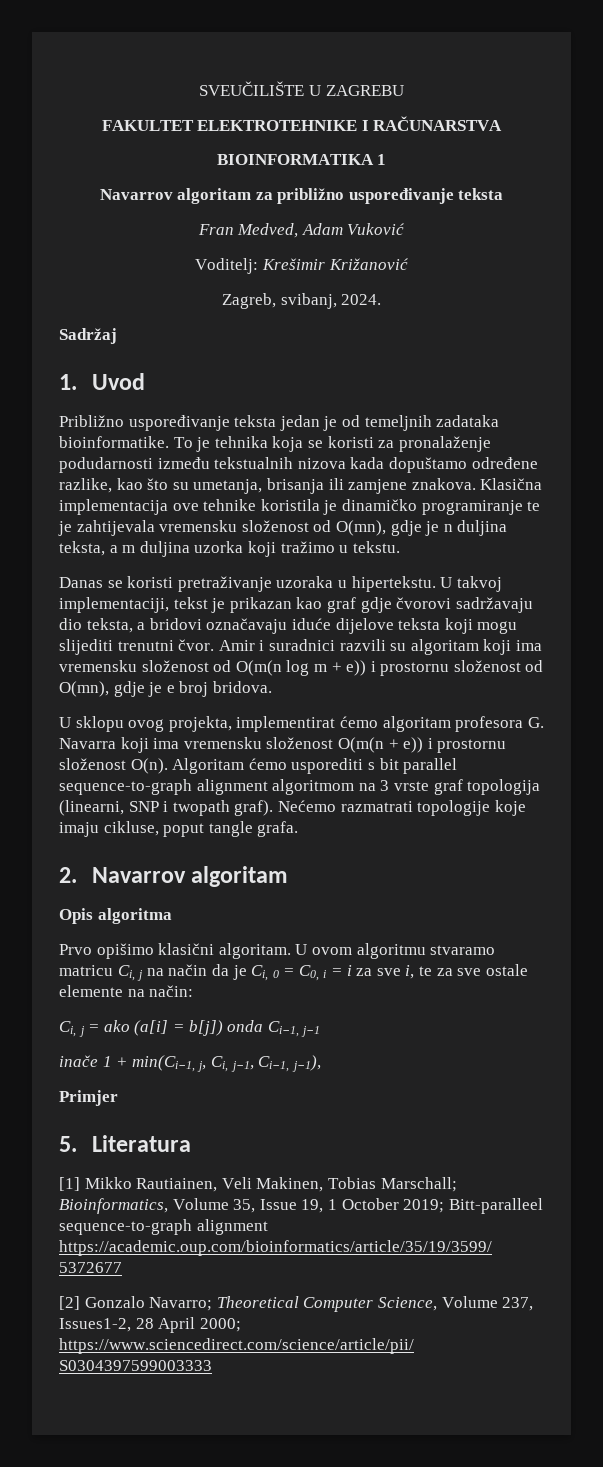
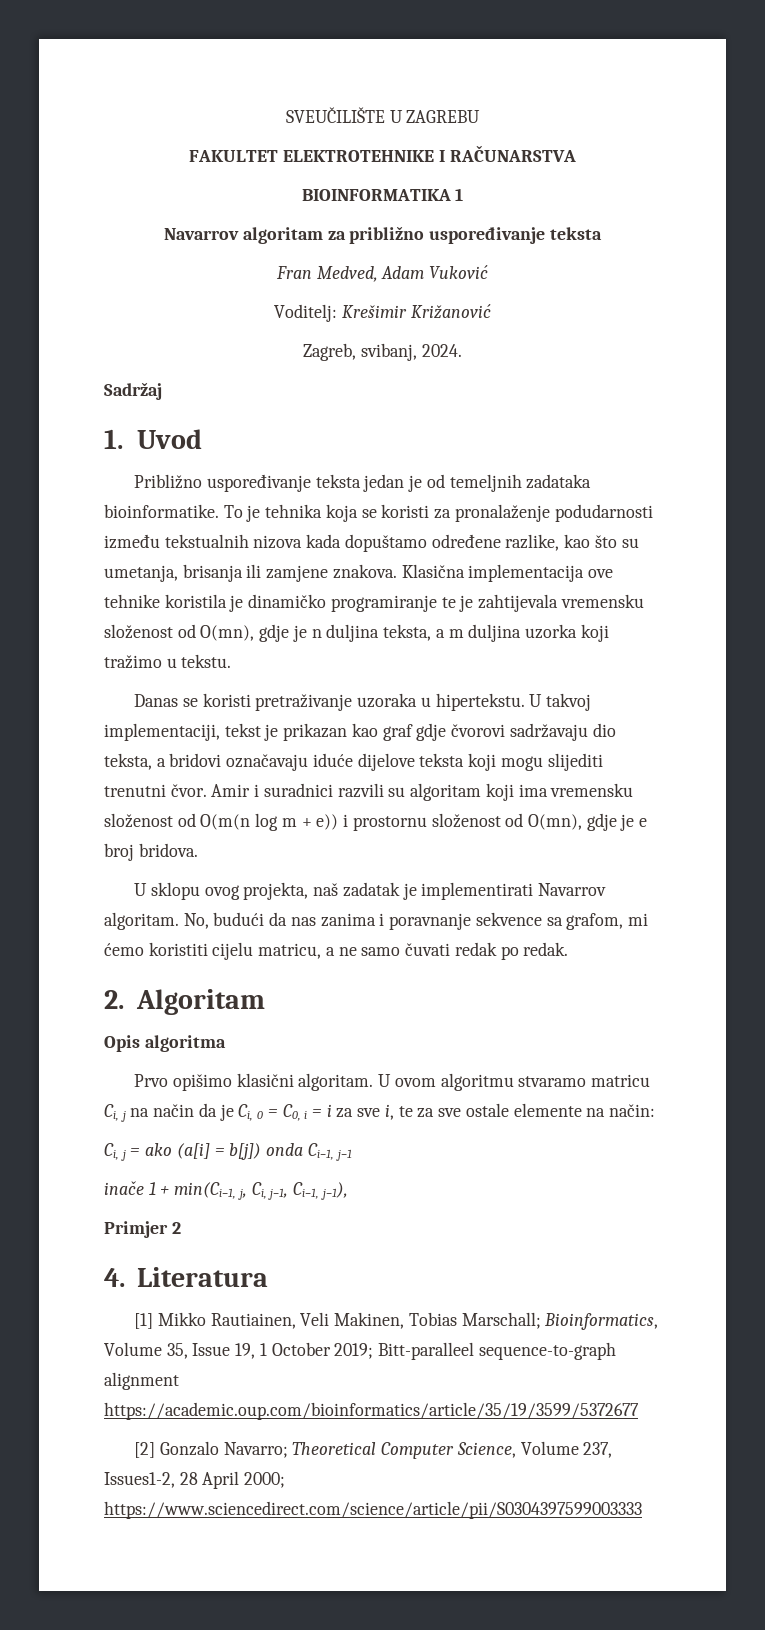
- U sklopu ovog projekta, implementirat ćemo algoritam profesora G. Navarra koji ima vremensku složenost O(m(n + e)) i prostornu složenost O(n). Algoritam ćemo usporediti s bit parallel sequence-to-graph alignment algoritmom na 3 vrste graf topologija (linearni, SNP i twopath graf). Nećemo razmatrati topologije koje imaju cikluse, poput tangle grafa.
+ U sklopu ovog projekta, naš zadatak je implementirati Navarrov algoritam. No, budući da nas zanima i poravnanje sekvence sa grafom, mi ćemo koristiti cijelu matricu, a ne samo čuvati redak po redak.
- 2. Navarrov algoritam
+ 2. Algoritam
- Primjer
- 5. Literatura
+ Primjer 2
+ 4. Literatura

